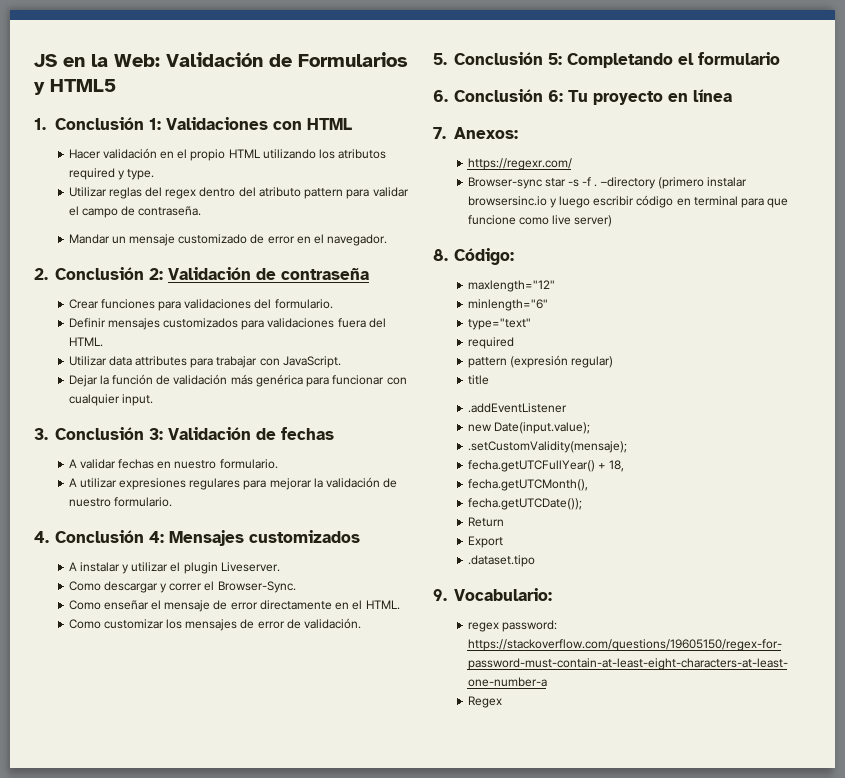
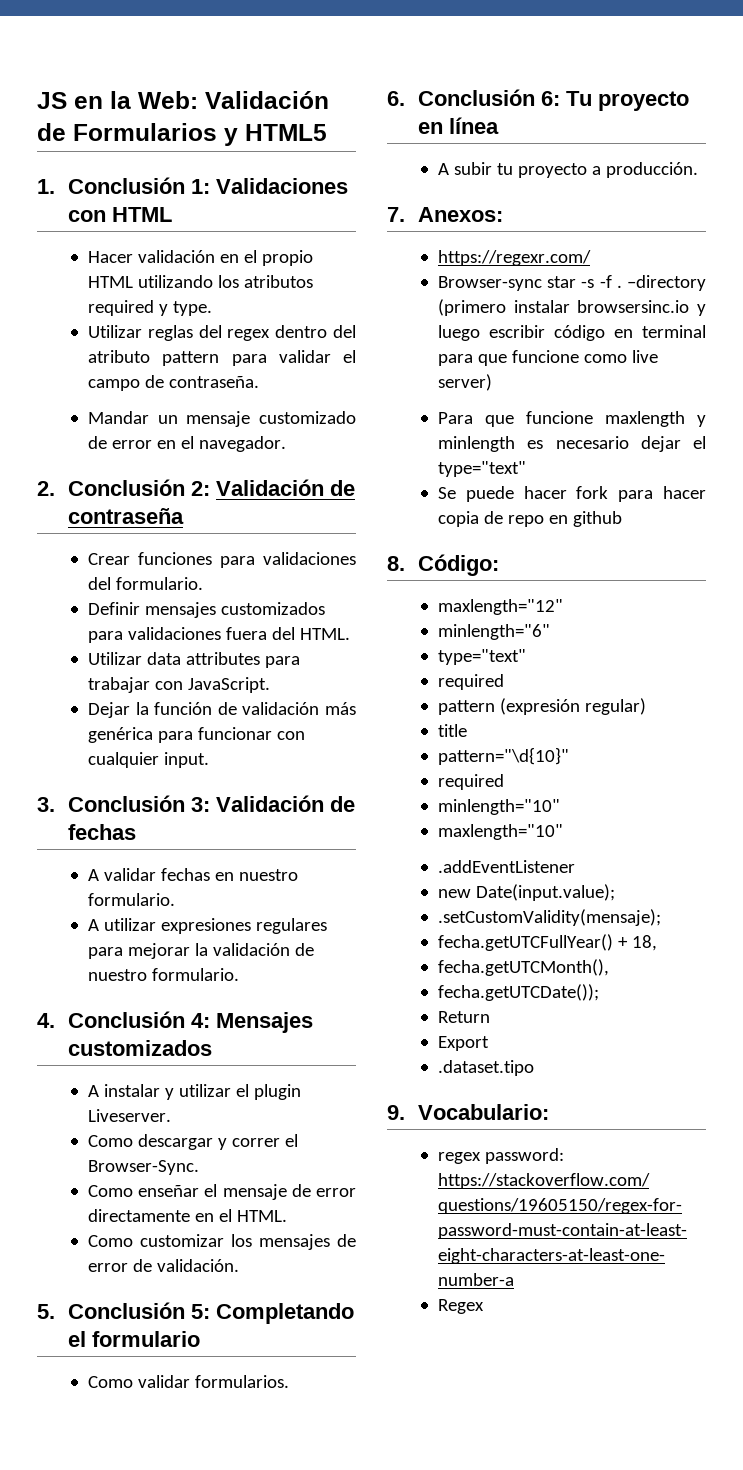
+ Como validar formularios.
+ A subir tu proyecto a producción.
+ Para que funcione maxlength y minlength es necesario dejar el type="text"
+ Se puede hacer fork para hacer copia de repo en github
+ pattern="\d{10}"
+ required
+ minlength="10"
+ maxlength="10"

